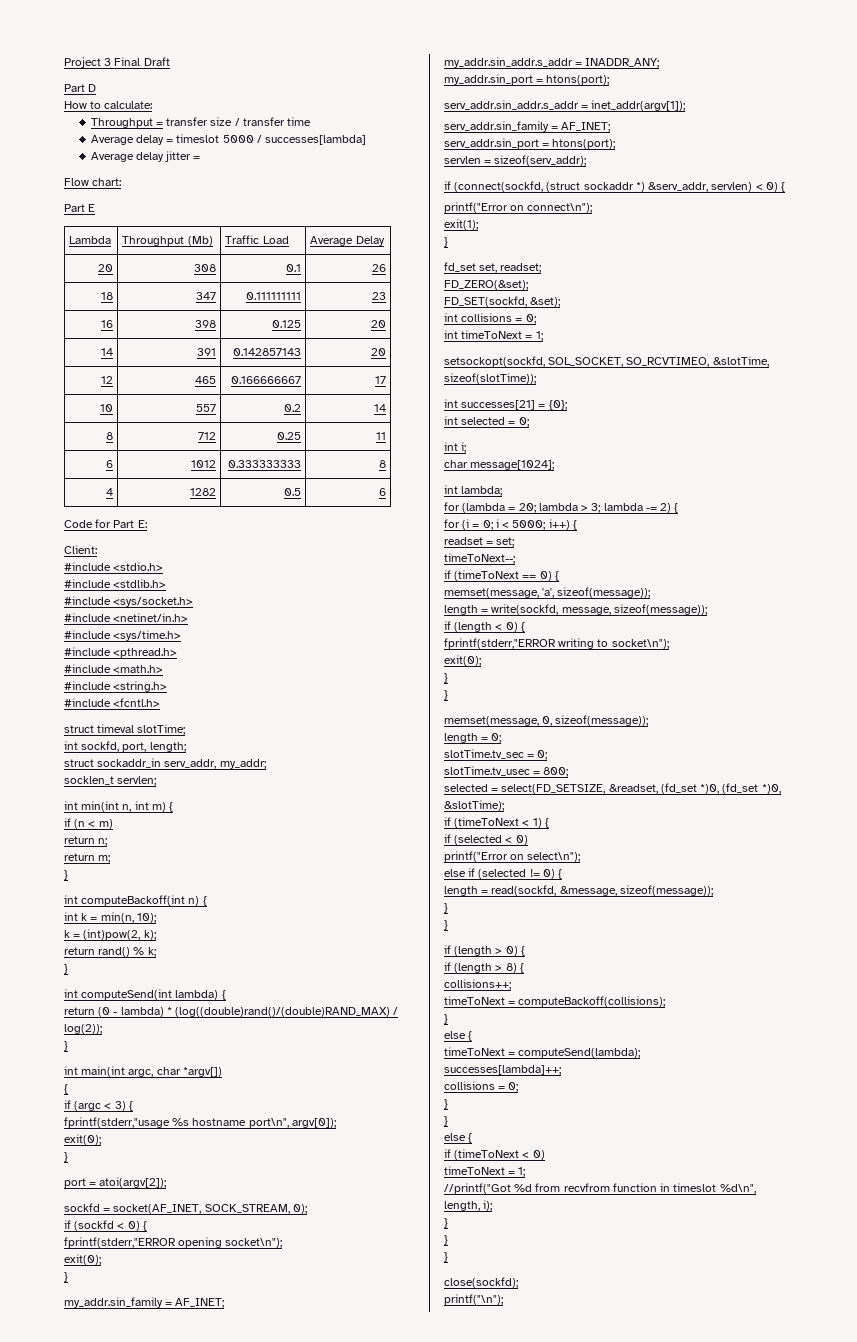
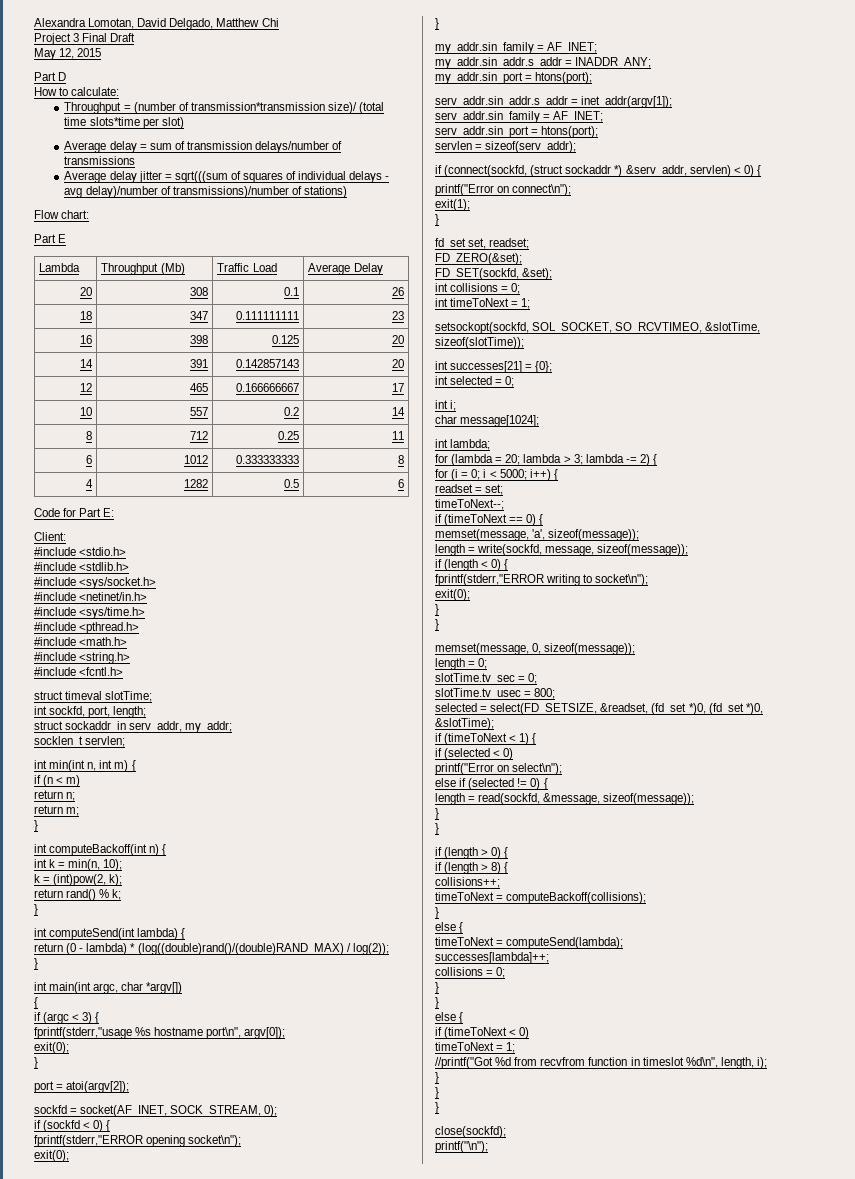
+ Alexandra Lomotan, David Delgado, Matthew Chi
+ May 12, 2015
- Throughput = transfer size / transfer time
- Average delay = timeslot 5000 / successes[lambda]
- Average delay jitter =
+ Throughput = (number of transmission*transmission size)/ (total time slots*time per slot)
+ Average delay = sum of transmission delays/number of transmissions
+ Average delay jitter = sqrt(((sum of squares of individual delays - avg delay)/number of transmissions)/number of stations)

